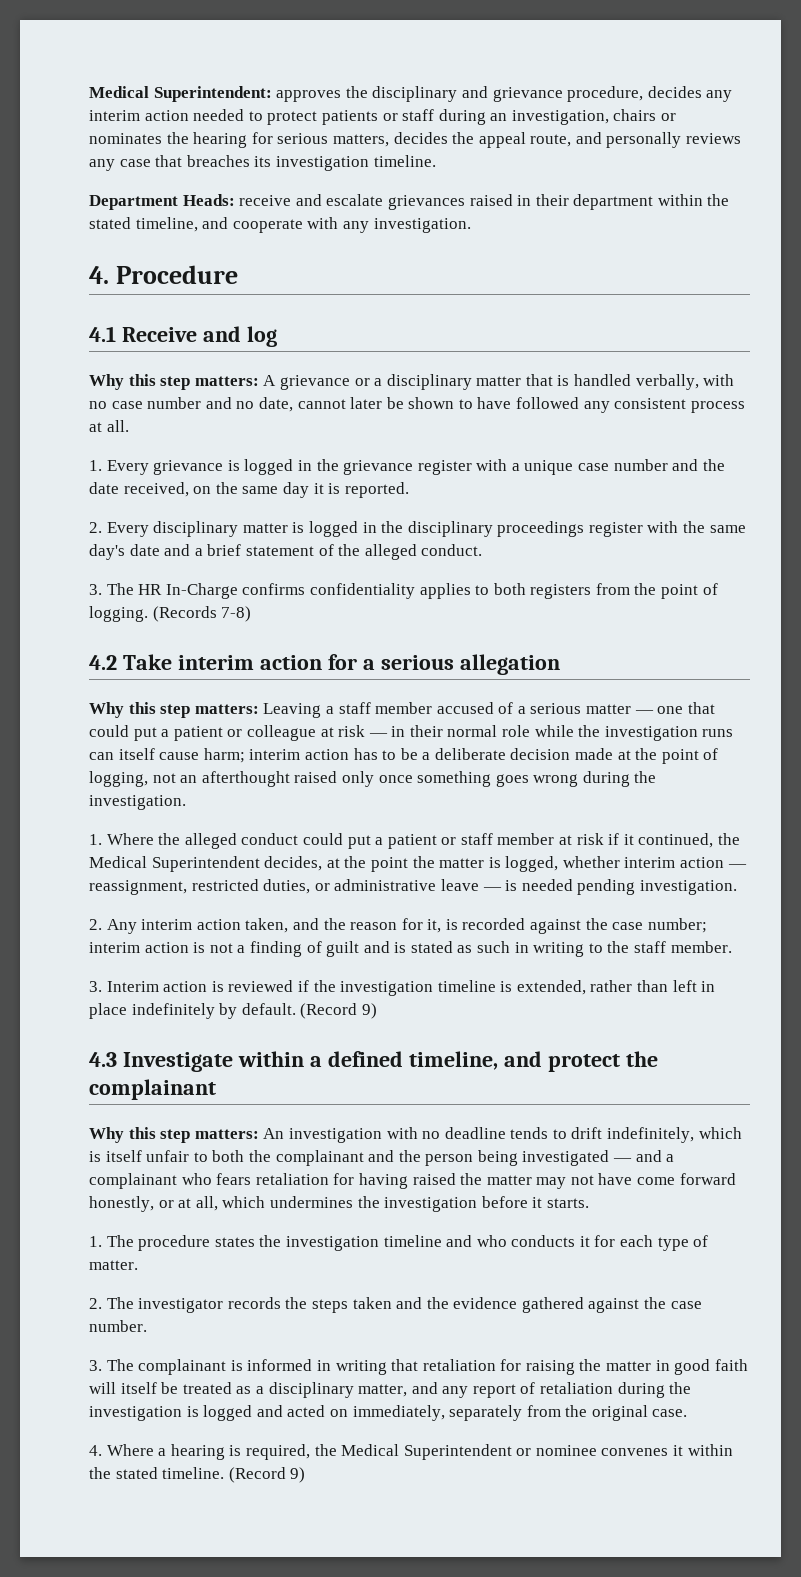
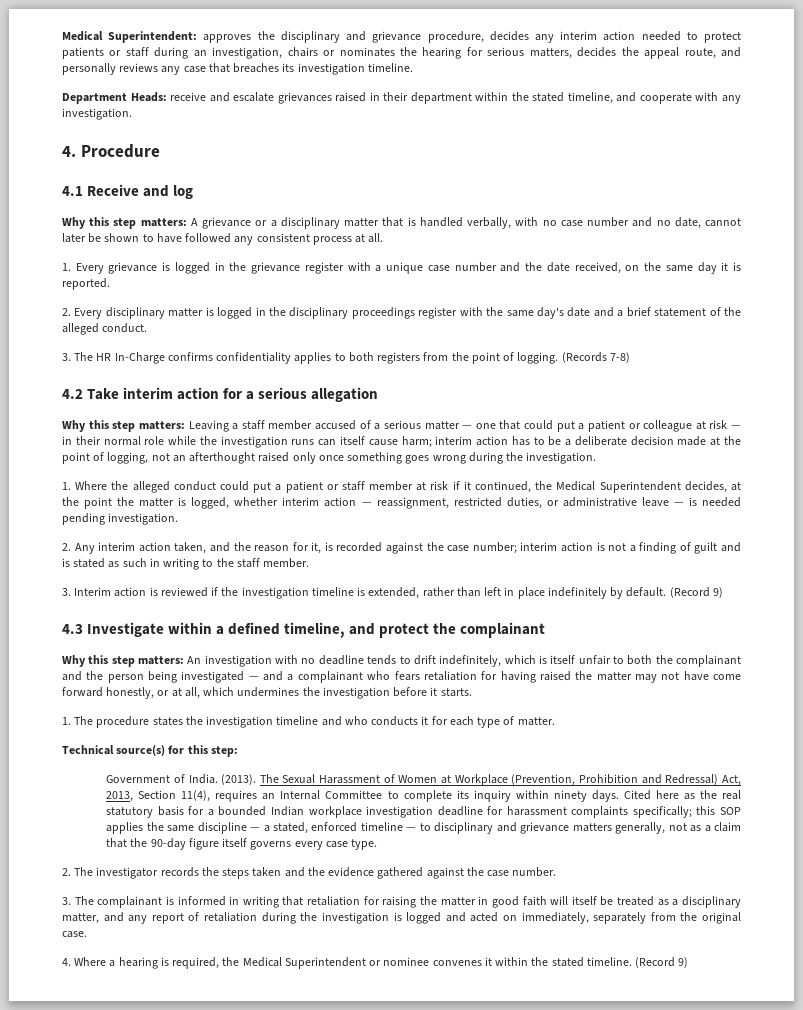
+ Technical source(s) for this step:
+ Government of India. (2013). The Sexual Harassment of Women at Workplace (Prevention, Prohibition and Redressal) Act, 2013, Section 11(4), requires an Internal Committee to complete its inquiry within ninety days. Cited here as the real statutory basis for a bounded Indian workplace investigation deadline for harassment complaints specifically; this SOP applies the same discipline — a stated, enforced timeline — to disciplinary and grievance matters generally, not as a claim that the 90-day figure itself governs every case type.

